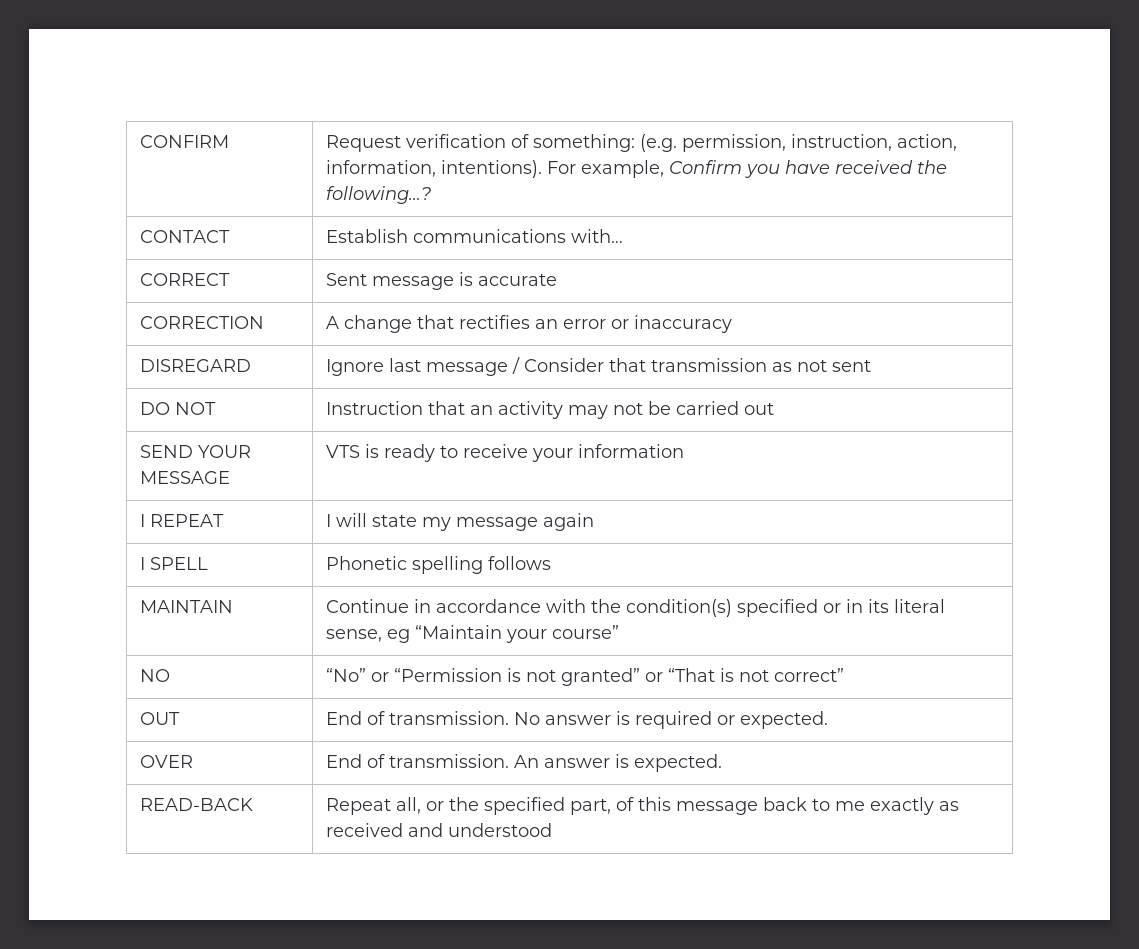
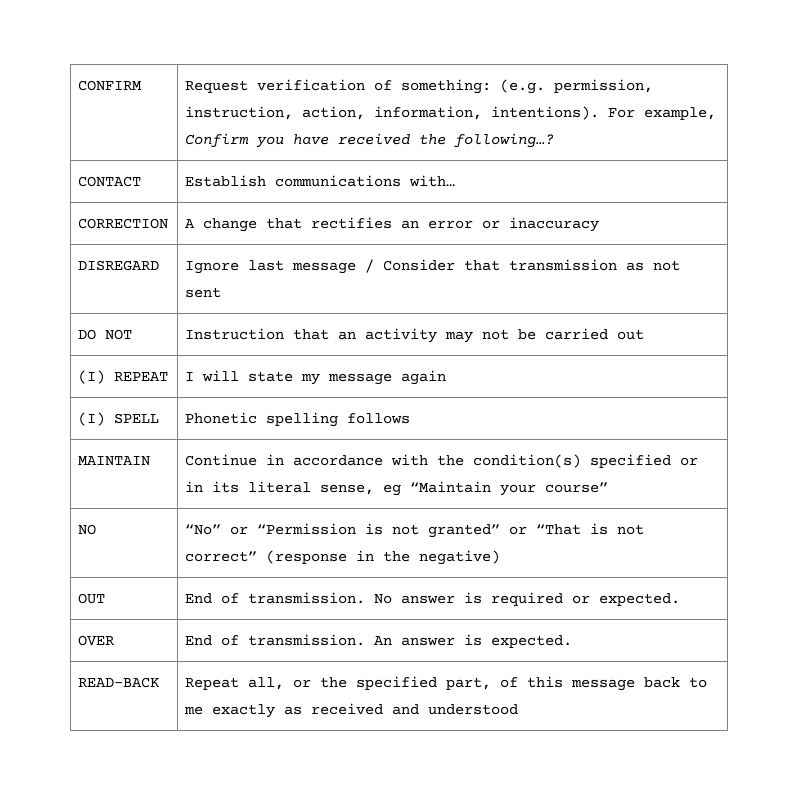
- CORRECT | Sent message is accurate
- SEND YOUR MESSAGE | VTS is ready to receive your information
- I REPEAT | I will state my message again
+ (I) REPEAT | I will state my message again
- I SPELL | Phonetic spelling follows
+ (I) SPELL | Phonetic spelling follows
- NO | “No” or “Permission is not granted” or “That is not correct”
+ NO | “No” or “Permission is not granted” or “That is not correct” (response in the negative)

